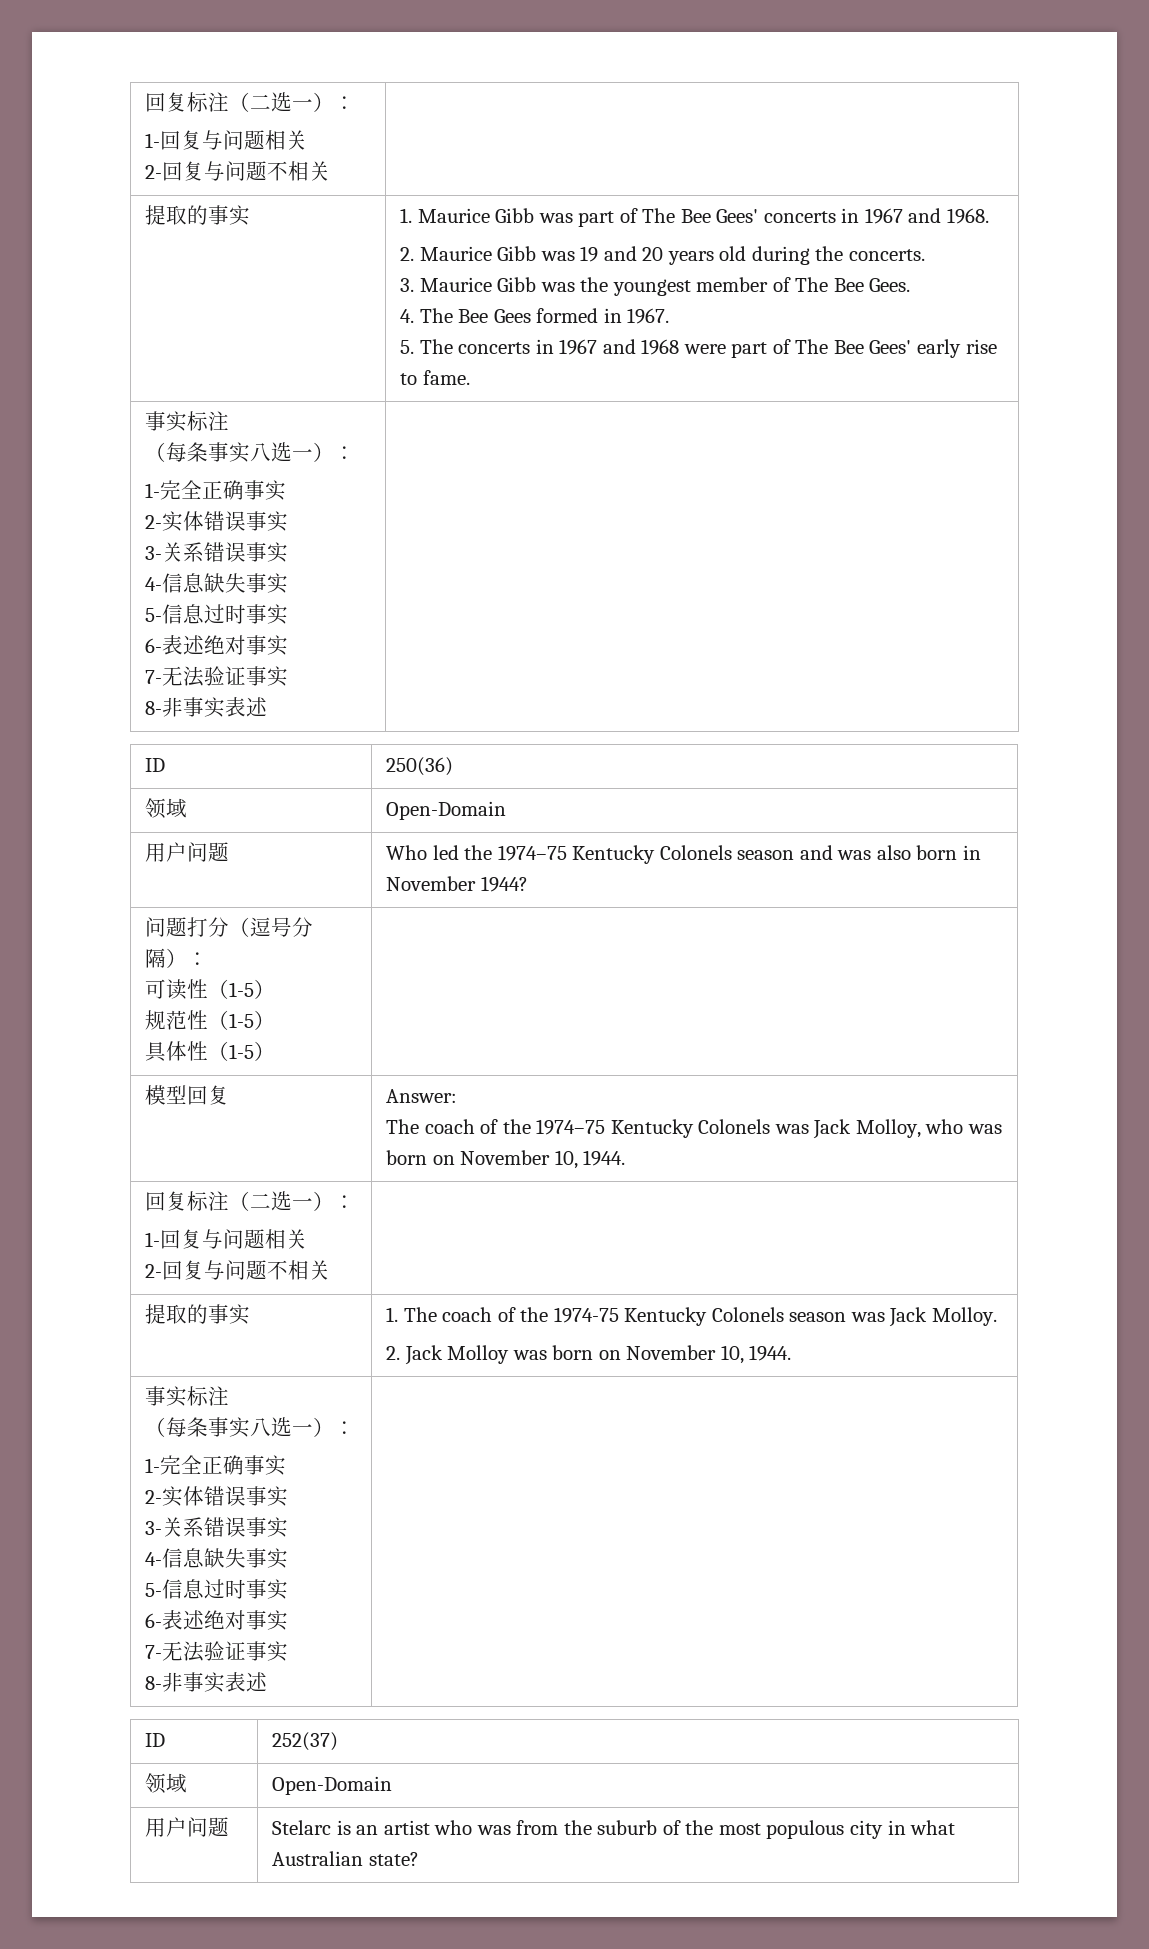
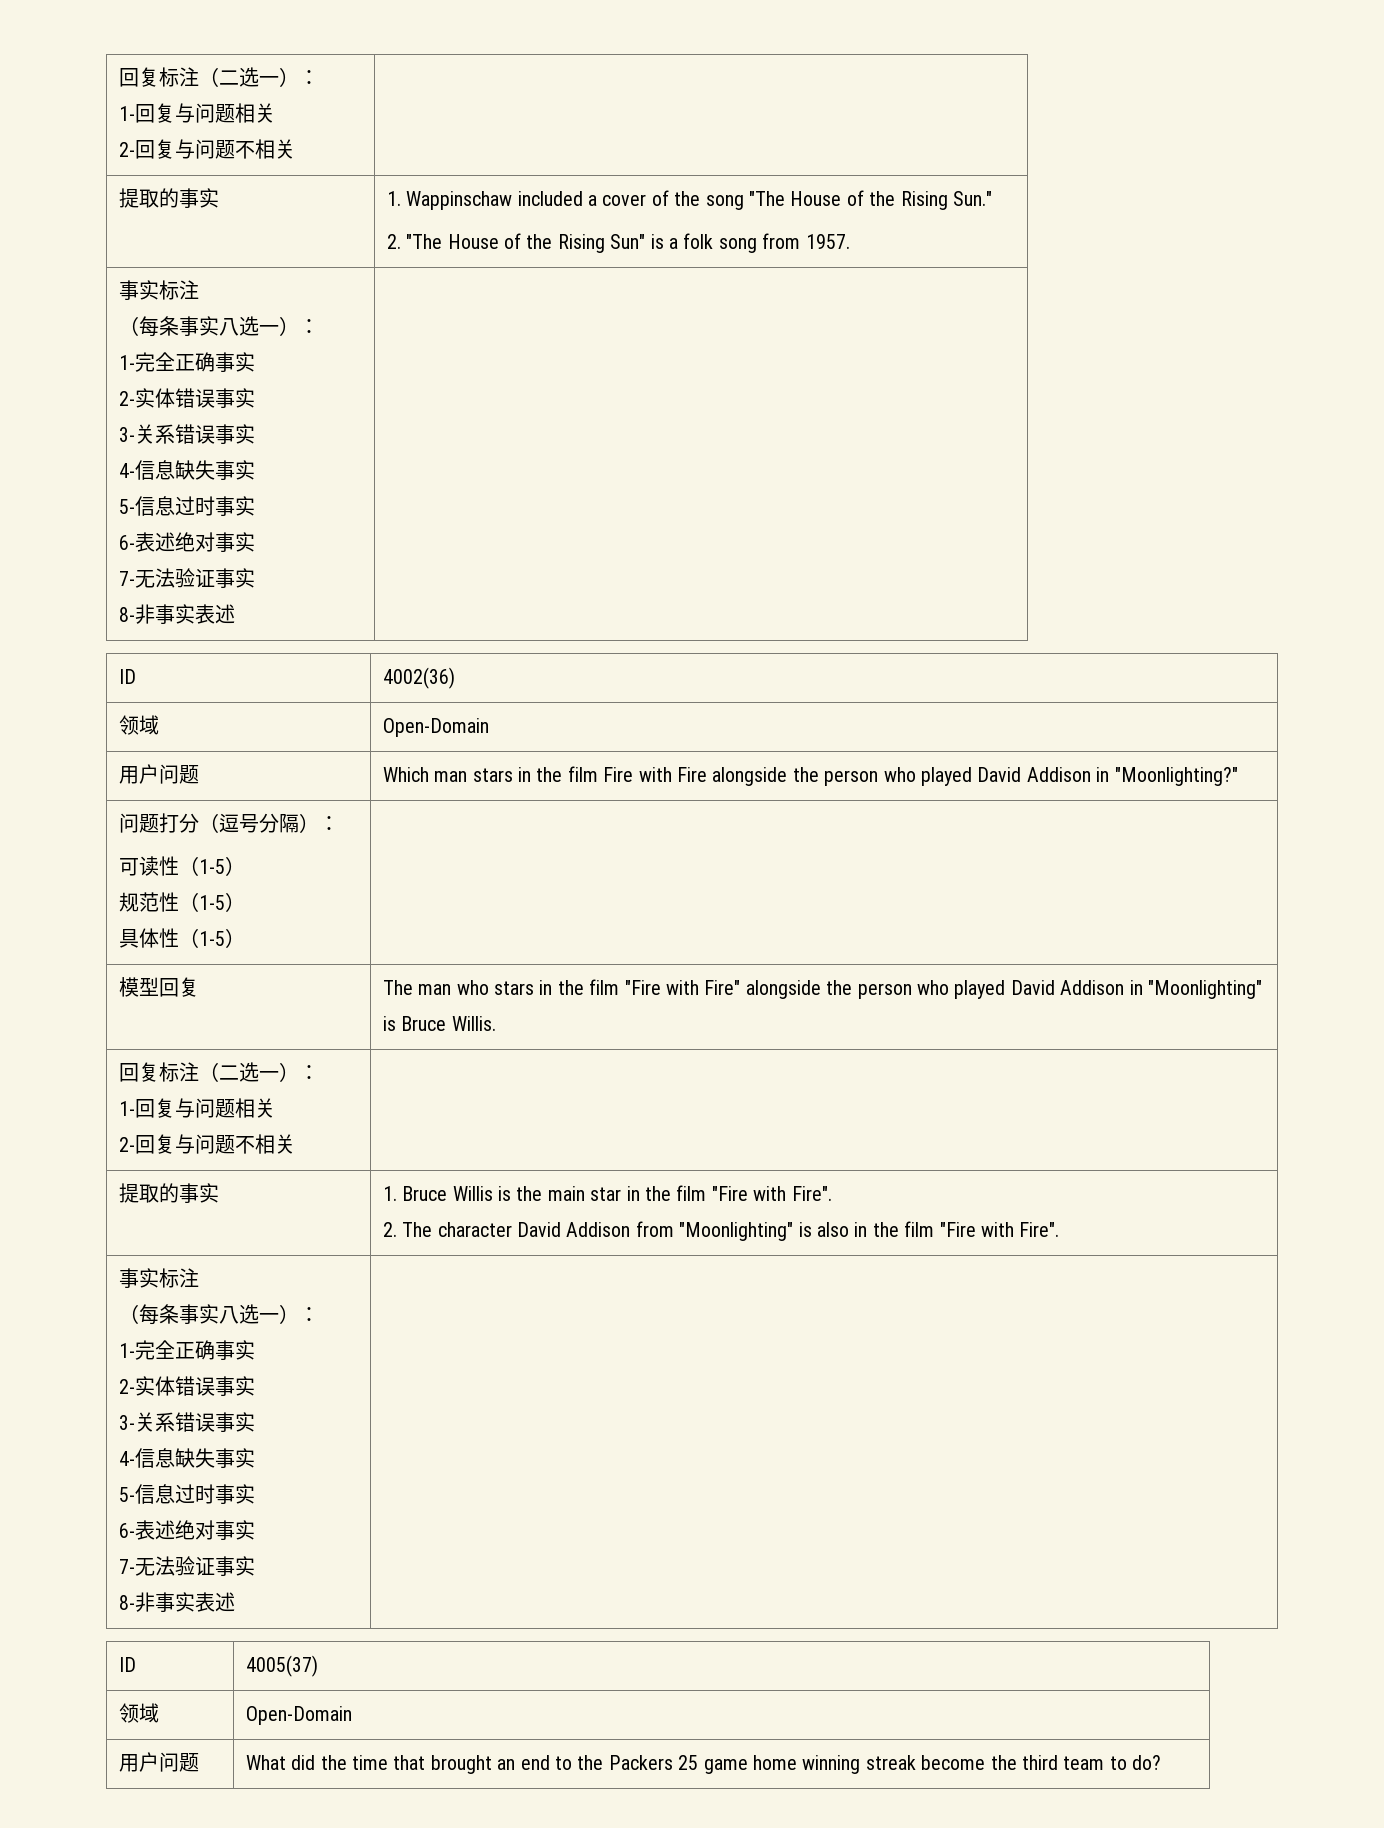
- 1. Maurice Gibb was part of The Bee Gees' concerts in 1967 and 1968.
- 2. Maurice Gibb was 19 and 20 years old during the concerts.
- 3. Maurice Gibb was the youngest member of The Bee Gees.
- 4. The Bee Gees formed in 1967.
- 5. The concerts in 1967 and 1968 were part of The Bee Gees' early rise to fame.
+ 1. Wappinschaw included a cover of the song "The House of the Rising Sun."
+ 2. "The House of the Rising Sun" is a folk song from 1957.
- ID | 250(36)
+ ID | 4002(36)
  领域 | Open-Domain
- 用户问题 | Who led the 1974–75 Kentucky Colonels season and was also born in November 1944?
+ 用户问题 | Which man stars in the film Fire with Fire alongside the person who played David Addison in "Moonlighting?"
- 模型回复 | Answer:
- The coach of the 1974–75 Kentucky Colonels was Jack Molloy, who was born on November 10, 1944.
+ 模型回复 | The man who stars in the film "Fire with Fire" alongside the person who played David Addison in "Moonlighting" is Bruce Willis.
- 提取的事实 | 1. The coach of the 1974-75 Kentucky Colonels season was Jack Molloy.
- 2. Jack Molloy was born on November 10, 1944.
+ 提取的事实 | 1. Bruce Willis is the main star in the film "Fire with Fire".
+ 2. The character David Addison from "Moonlighting" is also in the film "Fire with Fire".
- ID | 252(37)
+ ID | 4005(37)
  领域 | Open-Domain
- 用户问题 | Stelarc is an artist who was from the suburb of the most populous city in what Australian state?
+ 用户问题 | What did the time that brought an end to the Packers 25 game home winning streak become the third team to do?

